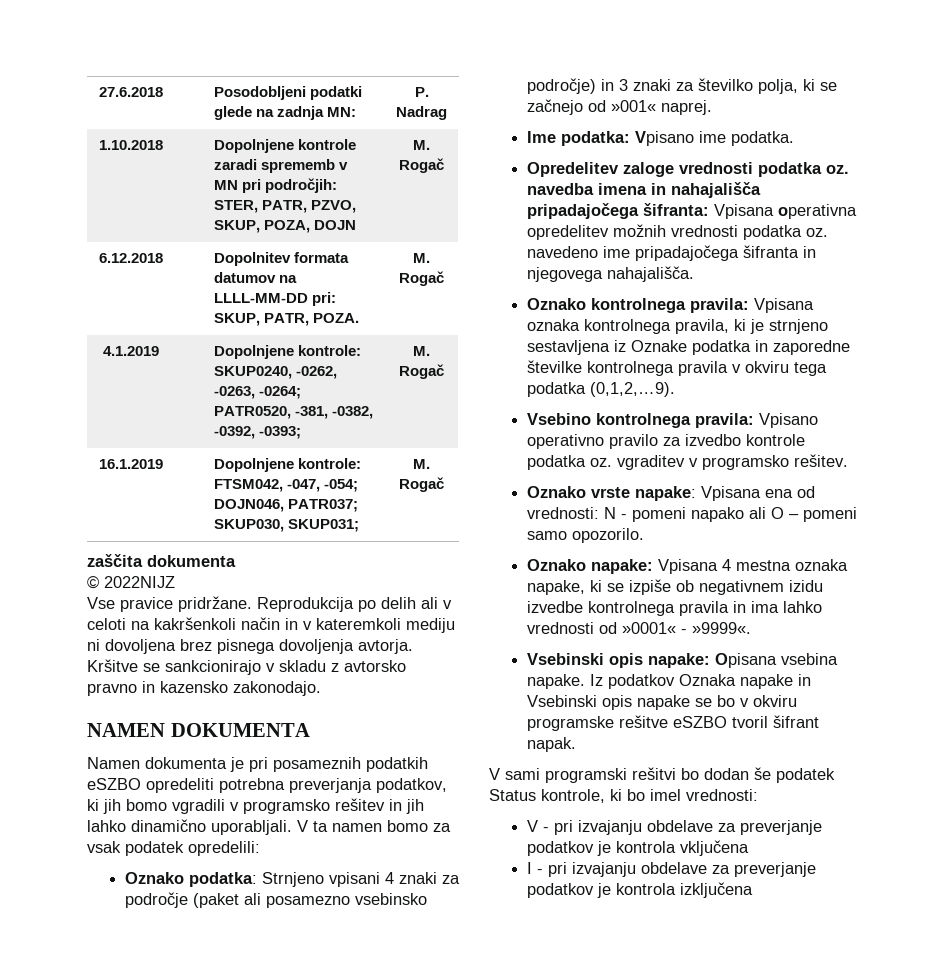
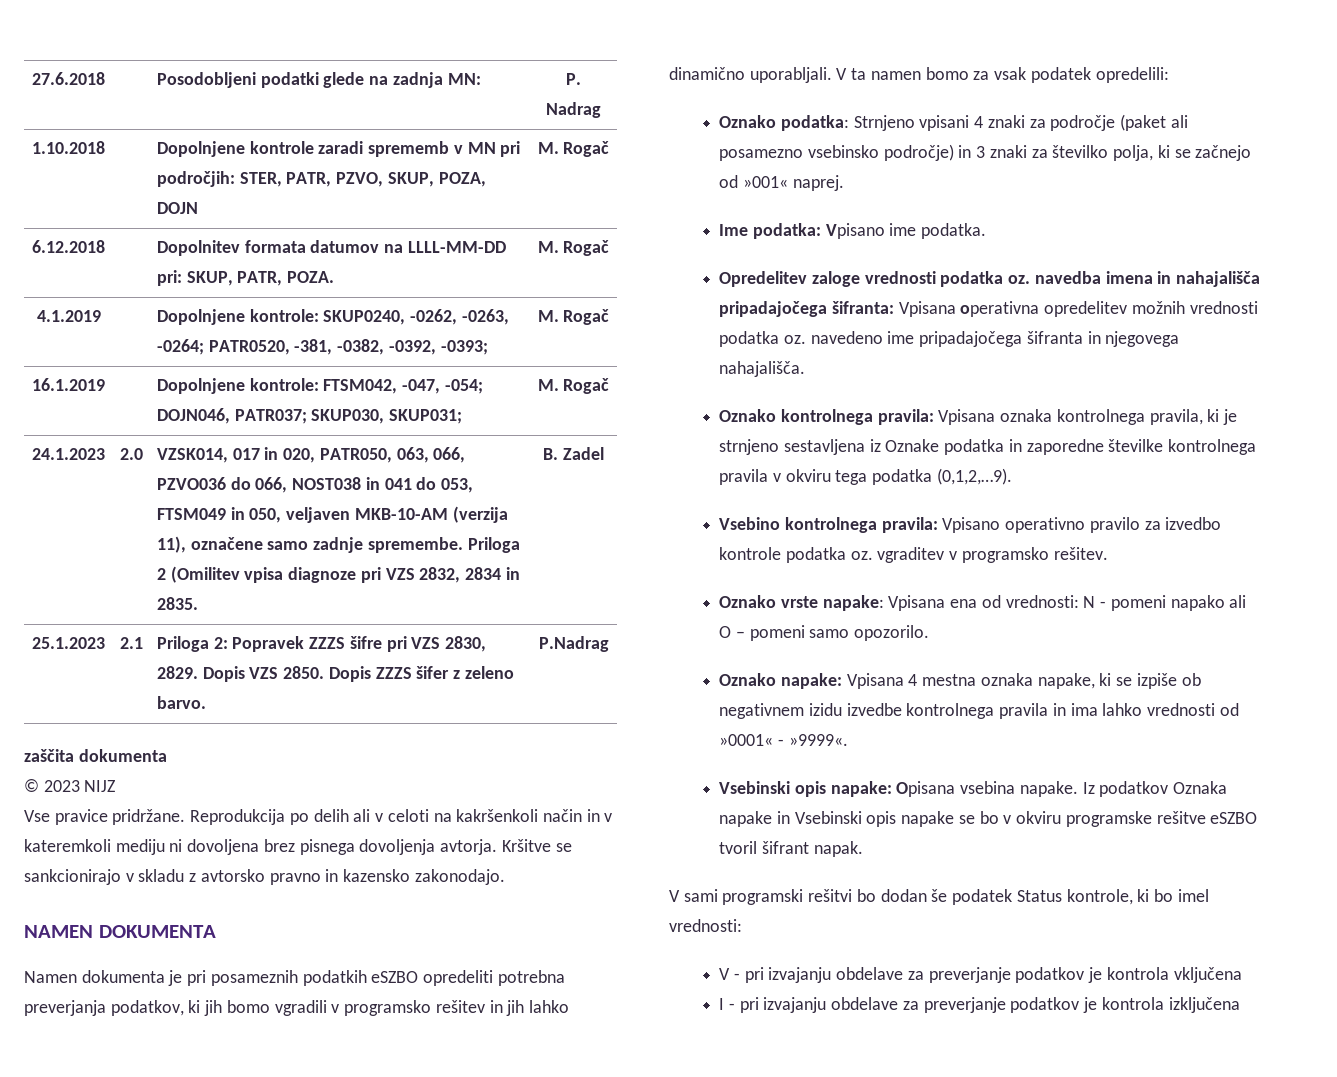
+ 24.1.2023 | 2.0 | VZSK014, 017 in 020, PATR050, 063, 066, PZVO036 do 066, NOST038 in 041 do 053, FTSM049 in 050, veljaven MKB-10-AM (verzija 11), označene samo zadnje spremembe. Priloga 2 (Omilitev vpisa diagnoze pri VZS 2832, 2834 in 2835. | B. Zadel
+ 25.1.2023 | 2.1 | Priloga 2: Popravek ZZZS šifre pri VZS 2830, 2829. Dopis VZS 2850. Dopis ZZZS šifer z zeleno barvo. | P.Nadrag
- © 2022NIJZ
+ © 2023 NIJZ

